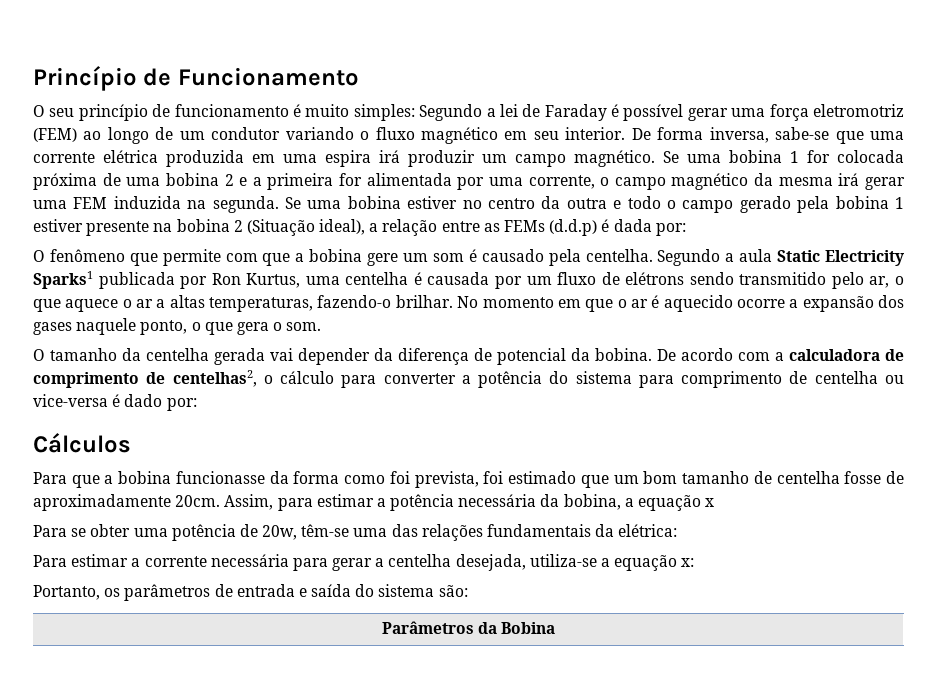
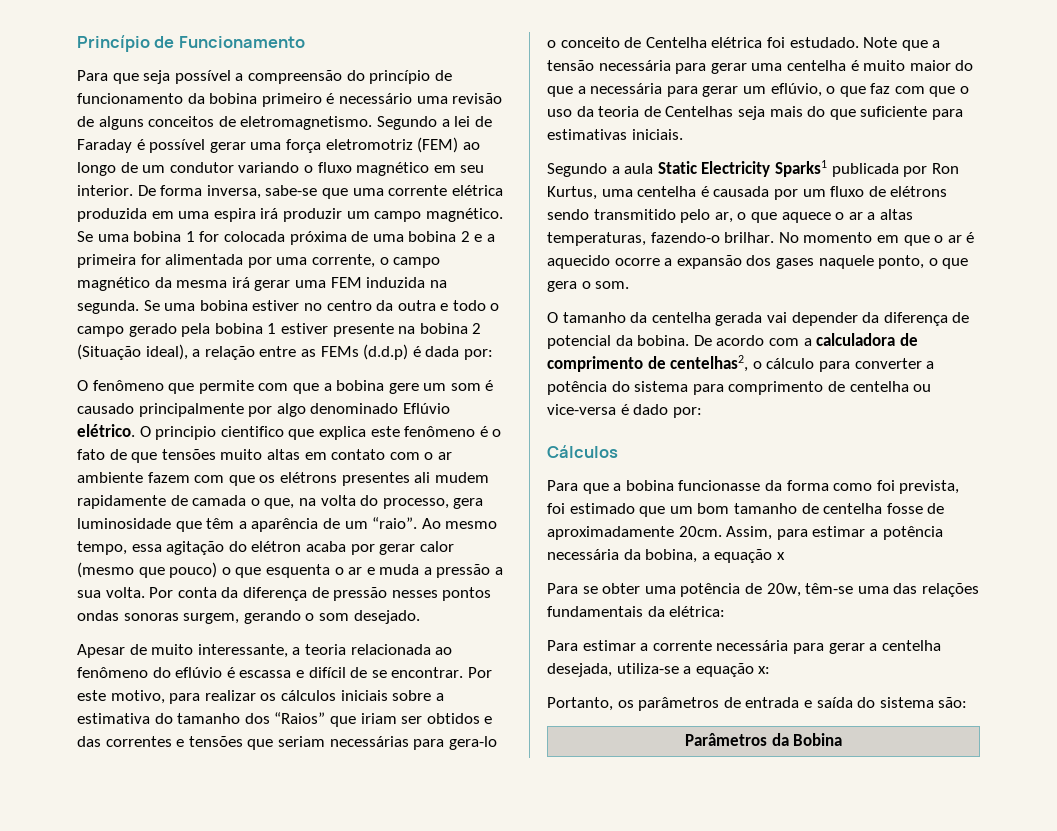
- O seu princípio de funcionamento é muito simples: Segundo a lei de Faraday é possível gerar uma força eletromotriz (FEM) ao longo de um condutor variando o fluxo magnético em seu interior.
+ Para que seja possível a compreensão do princípio de funcionamento da bobina primeiro é necessário uma revisão de alguns conceitos de eletromagnetismo. Segundo a lei de Faraday é possível gerar uma força eletromotriz (FEM) ao longo de um condutor variando o fluxo magnético em seu interior.
- O fenômeno que permite com que a bobina gere um som é causado pela centelha. Segundo a aula Static Electricity Sparks1 publicada por Ron Kurtus, uma centelha é causada por um fluxo de elétrons sendo transmitido pelo ar, o que aquece o ar a altas temperaturas, fazendo-o brilhar.
+ O fenômeno que permite com que a bobina gere um som é causado principalmente por algo denominado Eflúvio elétrico. O principio cientifico que explica este fenômeno é o fato de que tensões muito altas em contato com o ar ambiente fazem com que os elétrons presentes ali mudem rapidamente de camada o que, na volta do processo, gera luminosidade que têm a aparência de um “raio”. Ao mesmo tempo, essa agitação do elétron acaba por gerar calor (mesmo que pouco) o que esquenta o ar e muda a pressão a sua volta. Por conta da diferença de pressão nesses pontos ondas sonoras surgem, gerando o som desejado.
+ Apesar de muito interessante, a teoria relacionada ao fenômeno do eflúvio é escassa e difícil de se encontrar. Por este motivo, para realizar os cálculos iniciais sobre a estimativa do tamanho dos “Raios” que iriam ser obtidos e das correntes e tensões que seriam necessárias para gera-lo o conceito de Centelha elétrica foi estudado. Note que a tensão necessária para gerar uma centelha é muito maior do que a necessária para gerar um eflúvio, o que faz com que o uso da teoria de Centelhas seja mais do que suficiente para estimativas iniciais.
+ Segundo a aula Static Electricity Sparks1 publicada por Ron Kurtus, uma centelha é causada por um fluxo de elétrons sendo transmitido pelo ar, o que aquece o ar a altas temperaturas, fazendo-o brilhar.

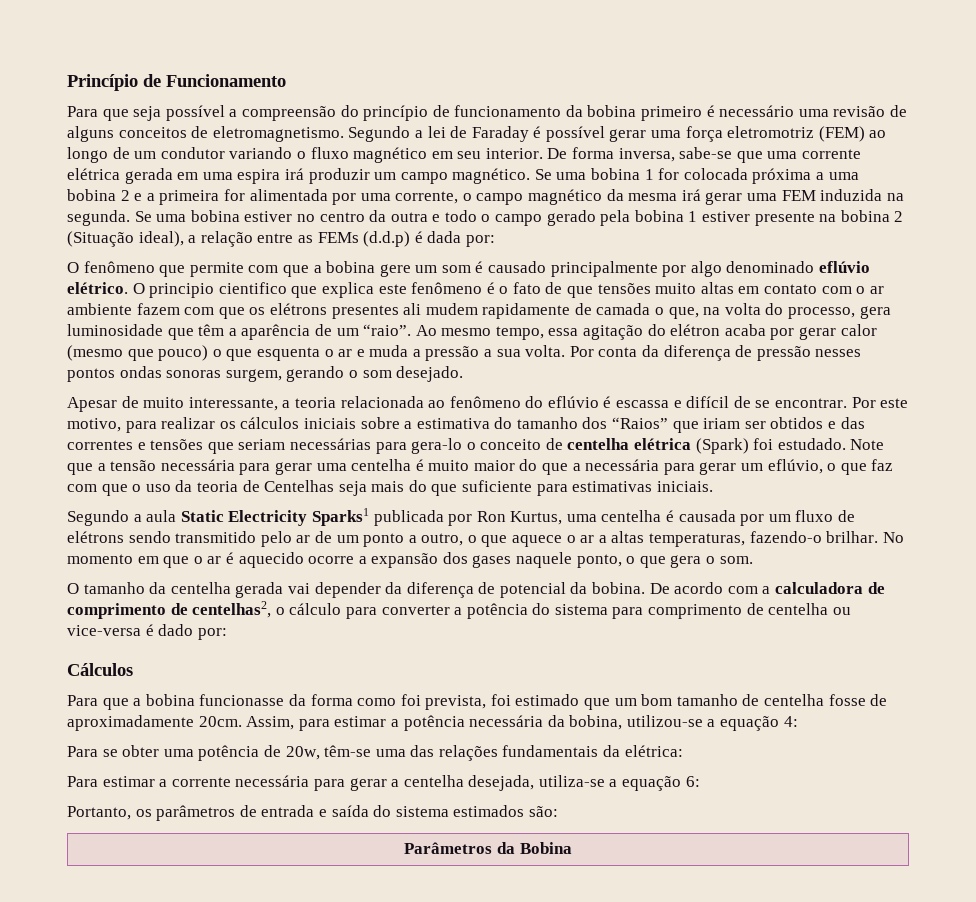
- De forma inversa, sabe-se que uma corrente elétrica produzida em uma espira irá produzir um campo magnético.
+ De forma inversa, sabe-se que uma corrente elétrica gerada em uma espira irá produzir um campo magnético.
- Se uma bobina 1 for colocada próxima de uma bobina 2 e a primeira for alimentada por uma corrente, o campo magnético da mesma irá gerar uma FEM induzida na segunda.
+ Se uma bobina 1 for colocada próxima a uma bobina 2 e a primeira for alimentada por uma corrente, o campo magnético da mesma irá gerar uma FEM induzida na segunda.
- O fenômeno que permite com que a bobina gere um som é causado principalmente por algo denominado Eflúvio elétrico.
+ O fenômeno que permite com que a bobina gere um som é causado principalmente por algo denominado eflúvio elétrico.
- Por este motivo, para realizar os cálculos iniciais sobre a estimativa do tamanho dos “Raios” que iriam ser obtidos e das correntes e tensões que seriam necessárias para gera-lo o conceito de Centelha elétrica foi estudado.
+ Por este motivo, para realizar os cálculos iniciais sobre a estimativa do tamanho dos “Raios” que iriam ser obtidos e das correntes e tensões que seriam necessárias para gera-lo o conceito de centelha elétrica (Spark) foi estudado.
- Segundo a aula Static Electricity Sparks1 publicada por Ron Kurtus, uma centelha é causada por um fluxo de elétrons sendo transmitido pelo ar, o que aquece o ar a altas temperaturas, fazendo-o brilhar.
+ Segundo a aula Static Electricity Sparks1 publicada por Ron Kurtus, uma centelha é causada por um fluxo de elétrons sendo transmitido pelo ar de um ponto a outro, o que aquece o ar a altas temperaturas, fazendo-o brilhar.
- Assim, para estimar a potência necessária da bobina, a equação x
+ Assim, para estimar a potência necessária da bobina, utilizou-se a equação 4:
- Para estimar a corrente necessária para gerar a centelha desejada, utiliza-se a equação x:
+ Para estimar a corrente necessária para gerar a centelha desejada, utiliza-se a equação 6:
- Portanto, os parâmetros de entrada e saída do sistema são:
+ Portanto, os parâmetros de entrada e saída do sistema estimados são:

